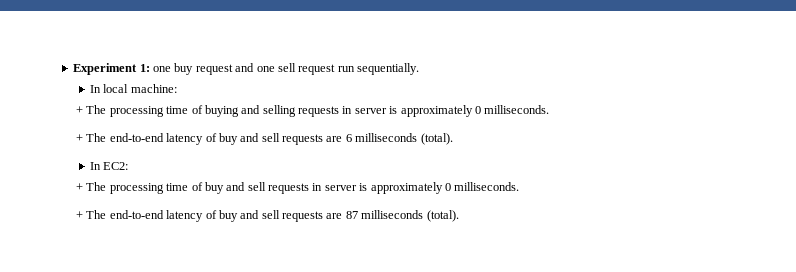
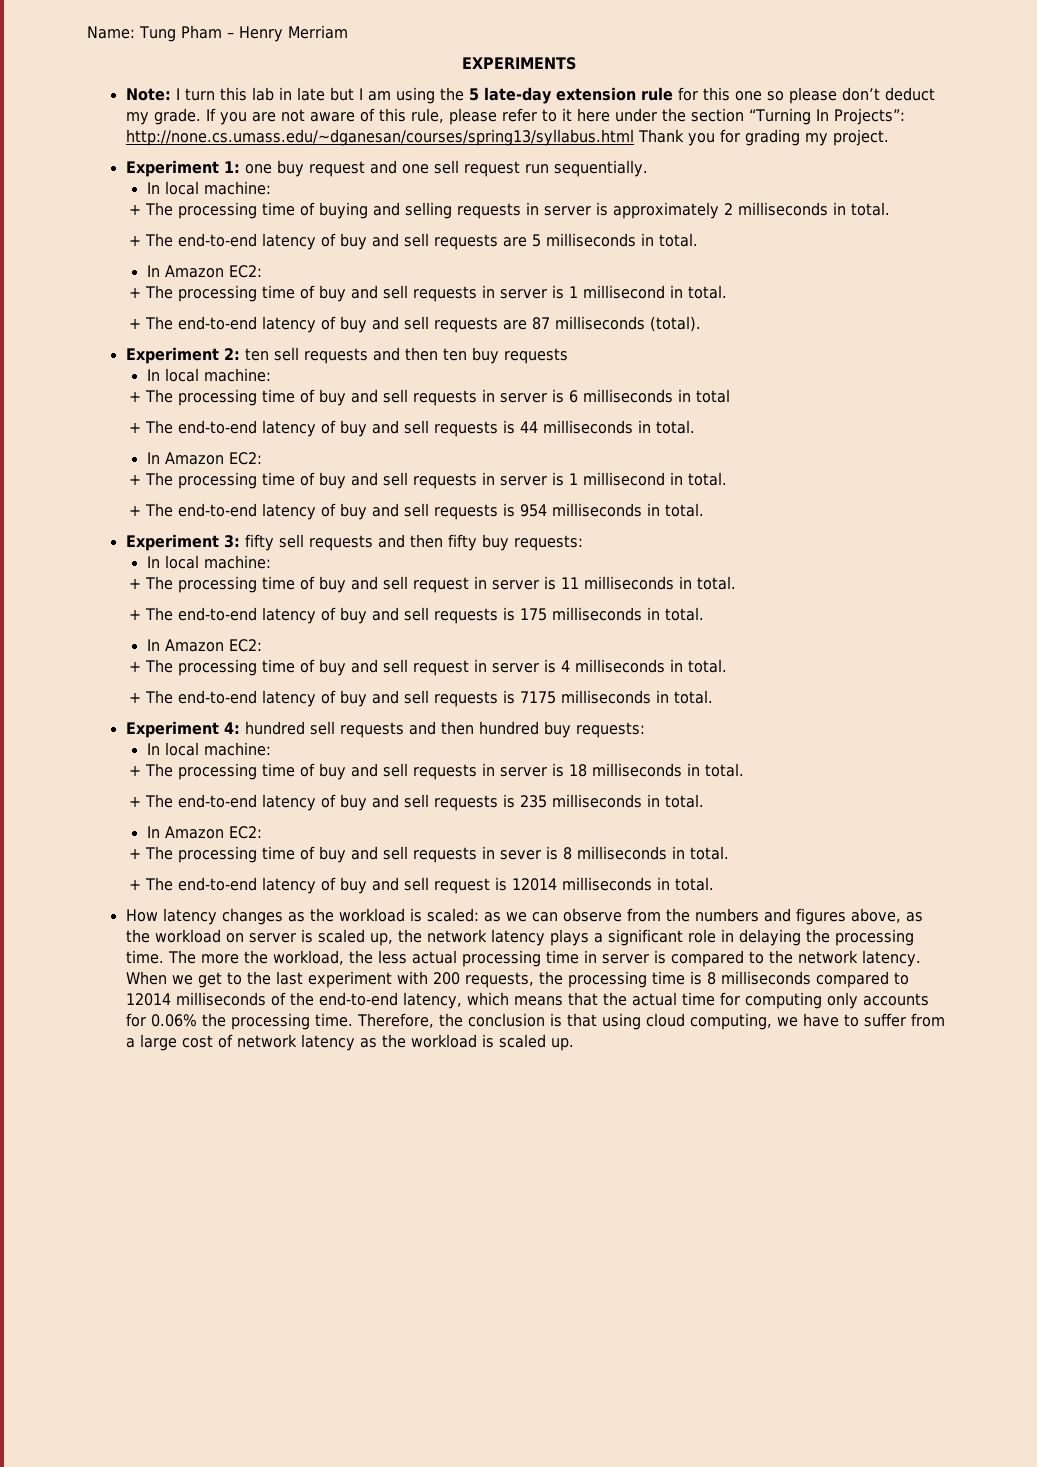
+ Name: Tung Pham – Henry Merriam
+ EXPERIMENTS
+ Note: I turn this lab in late but I am using the 5 late-day extension rule for this one so please don’t deduct my grade. If you are not aware of this rule, please refer to it here under the section “Turning In Projects”: http://none.cs.umass.edu/~dganesan/courses/spring13/syllabus.html Thank you for grading my project.
- + The processing time of buying and selling requests in server is approximately 0 milliseconds.
+ + The processing time of buying and selling requests in server is approximately 2 milliseconds in total.
- + The end-to-end latency of buy and sell requests are 6 milliseconds (total).
- In EC2:
- + The processing time of buy and sell requests in server is approximately 0 milliseconds.
+ + The end-to-end latency of buy and sell requests are 5 milliseconds in total.
+ In Amazon EC2:
+ + The processing time of buy and sell requests in server is 1 millisecond in total.
+ Experiment 2: ten sell requests and then ten buy requests
+ In local machine:
+ + The processing time of buy and sell requests in server is 6 milliseconds in total
+ + The end-to-end latency of buy and sell requests is 44 milliseconds in total.
+ In Amazon EC2:
+ + The processing time of buy and sell requests in server is 1 millisecond in total.
+ + The end-to-end latency of buy and sell requests is 954 milliseconds in total.
+ Experiment 3: fifty sell requests and then fifty buy requests:
+ In local machine:
+ + The processing time of buy and sell request in server is 11 milliseconds in total.
+ + The end-to-end latency of buy and sell requests is 175 milliseconds in total.
+ In Amazon EC2:
+ + The processing time of buy and sell request in server is 4 milliseconds in total.
+ + The end-to-end latency of buy and sell requests is 7175 milliseconds in total.
+ Experiment 4: hundred sell requests and then hundred buy requests:
+ In local machine:
+ + The processing time of buy and sell requests in server is 18 milliseconds in total.
+ + The end-to-end latency of buy and sell requests is 235 milliseconds in total.
+ In Amazon EC2:
+ + The processing time of buy and sell requests in sever is 8 milliseconds in total.
+ + The end-to-end latency of buy and sell request is 12014 milliseconds in total.
+ How latency changes as the workload is scaled: as we can observe from the numbers and figures above, as the workload on server is scaled up, the network latency plays a significant role in delaying the processing time. The more the workload, the less actual processing time in server is compared to the network latency. When we get to the last experiment with 200 requests, the processing time is 8 milliseconds compared to 12014 milliseconds of the end-to-end latency, which means that the actual time for computing only accounts for 0.06% the processing time. Therefore, the conclusion is that using cloud computing, we have to suffer from a large cost of network latency as the workload is scaled up.

